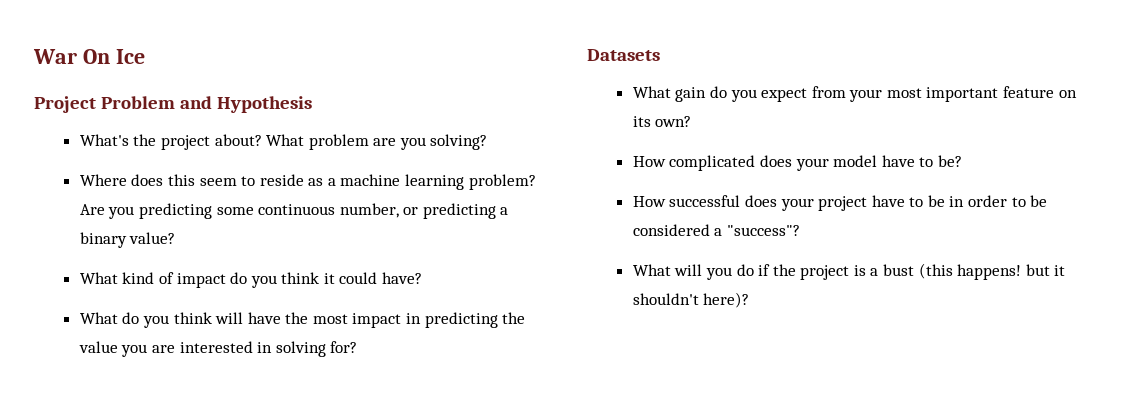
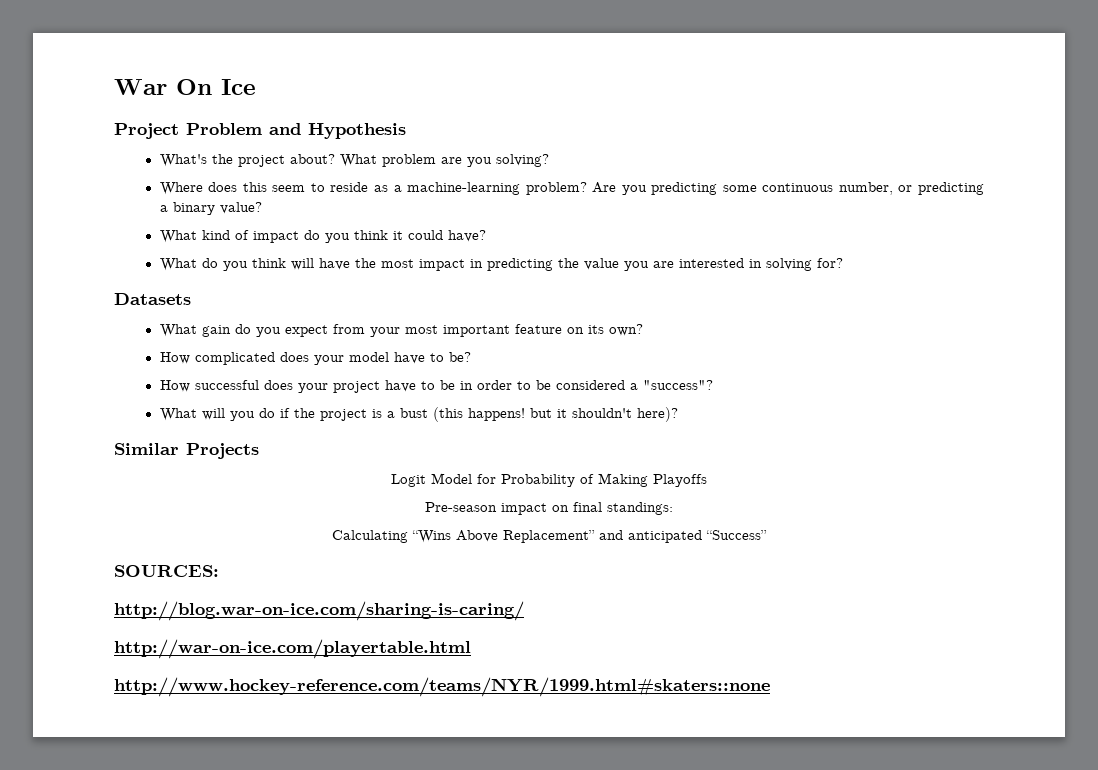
- Where does this seem to reside as a machine learning problem?
+ Where does this seem to reside as a machine-learning problem?
+ Similar Projects
+ Logit Model for Probability of Making Playoffs
+ Pre-season impact on final standings:
+ Calculating “Wins Above Replacement” and anticipated “Success”
+ SOURCES:
+ http://blog.war-on-ice.com/sharing-is-caring/
+ http://war-on-ice.com/playertable.html
+ http://www.hockey-reference.com/teams/NYR/1999.html#skaters::none

